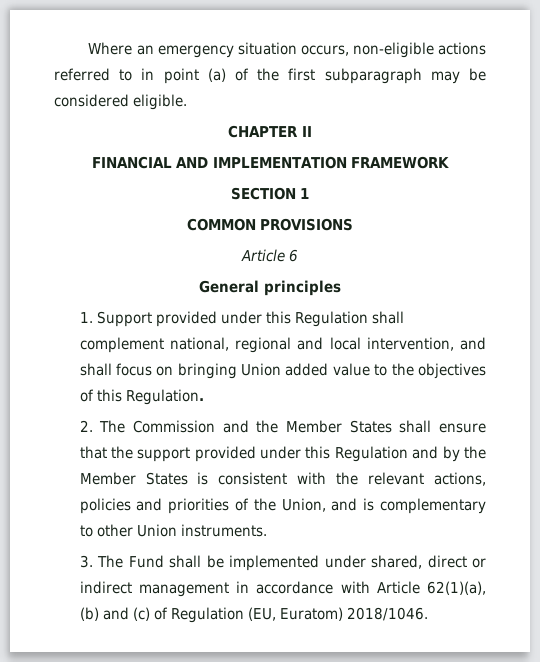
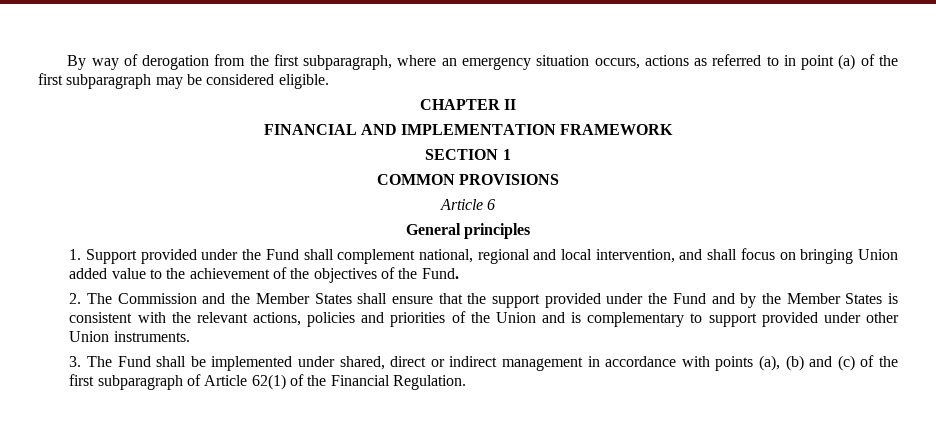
- Where an emergency situation occurs, non-eligible actions referred to in point (a) of the first subparagraph may be considered eligible.
+ By way of derogation from the first subparagraph, where an emergency situation occurs, actions as referred to in point (a) of the first subparagraph may be considered eligible.
- 1. Support provided under this Regulation shall complement national, regional and local intervention, and shall focus on bringing Union added value to the objectives of this Regulation.
+ 1. Support provided under the Fund shall complement national, regional and local intervention, and shall focus on bringing Union added value to the achievement of the objectives of the Fund.
- 2. The Commission and the Member States shall ensure that the support provided under this Regulation and by the Member States is consistent with the relevant actions, policies and priorities of the Union, and is complementary to other Union instruments.
+ 2. The Commission and the Member States shall ensure that the support provided under the Fund and by the Member States is consistent with the relevant actions, policies and priorities of the Union and is complementary to support provided under other Union instruments.
- 3. The Fund shall be implemented under shared, direct or indirect management in accordance with Article 62(1)(a), (b) and (c) of Regulation (EU, Euratom) 2018/1046.
+ 3. The Fund shall be implemented under shared, direct or indirect management in accordance with points (a), (b) and (c) of the first subparagraph of Article 62(1) of the Financial Regulation.

